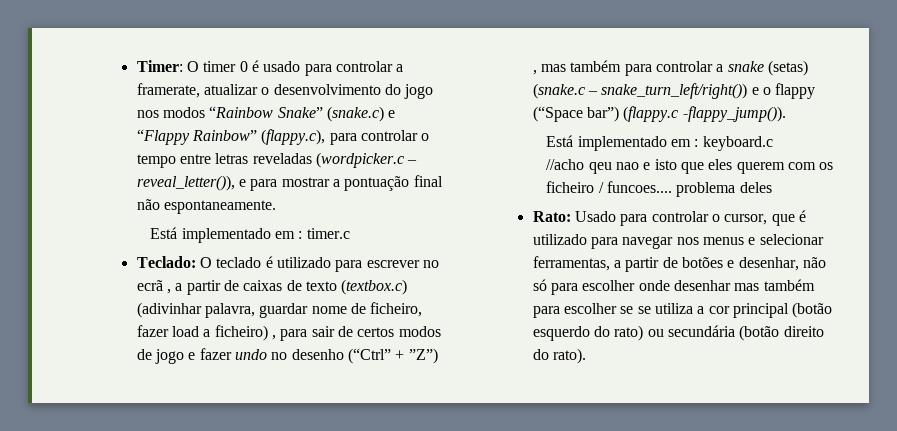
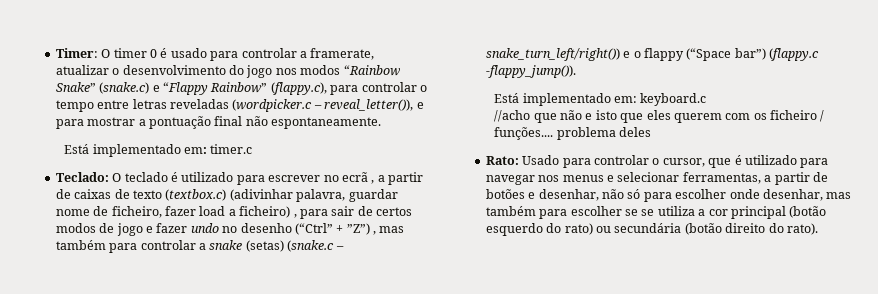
- Está implementado em : timer.c
+ Está implementado em: timer.c
- Está implementado em : keyboard.c
+ Está implementado em: keyboard.c
- //acho qeu nao e isto que eles querem com os ficheiro / funcoes.... problema deles
+ //acho que não e isto que eles querem com os ficheiro / funções.... problema deles
- Rato: Usado para controlar o cursor, que é utilizado para navegar nos menus e selecionar ferramentas, a partir de botões e desenhar, não só para escolher onde desenhar mas também para escolher se se utiliza a cor principal (botão esquerdo do rato) ou secundária (botão direito do rato).
+ Rato: Usado para controlar o cursor, que é utilizado para navegar nos menus e selecionar ferramentas, a partir de botões e desenhar, não só para escolher onde desenhar, mas também para escolher se se utiliza a cor principal (botão esquerdo do rato) ou secundária (botão direito do rato).

